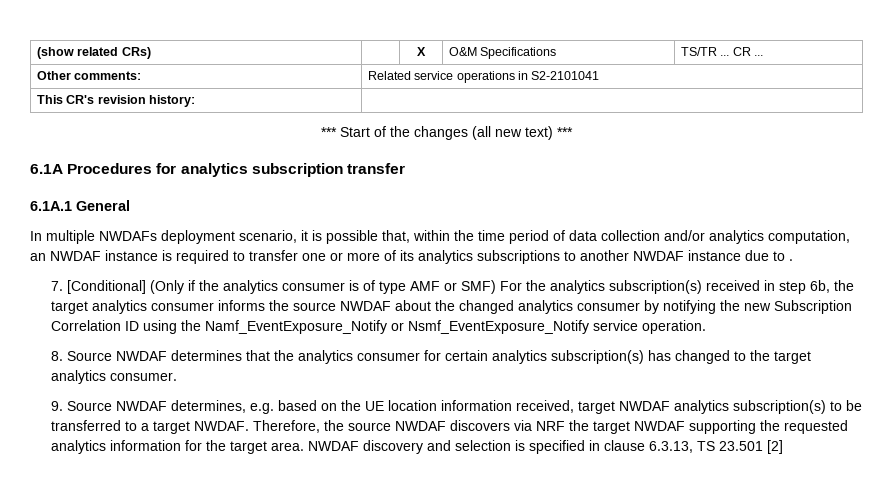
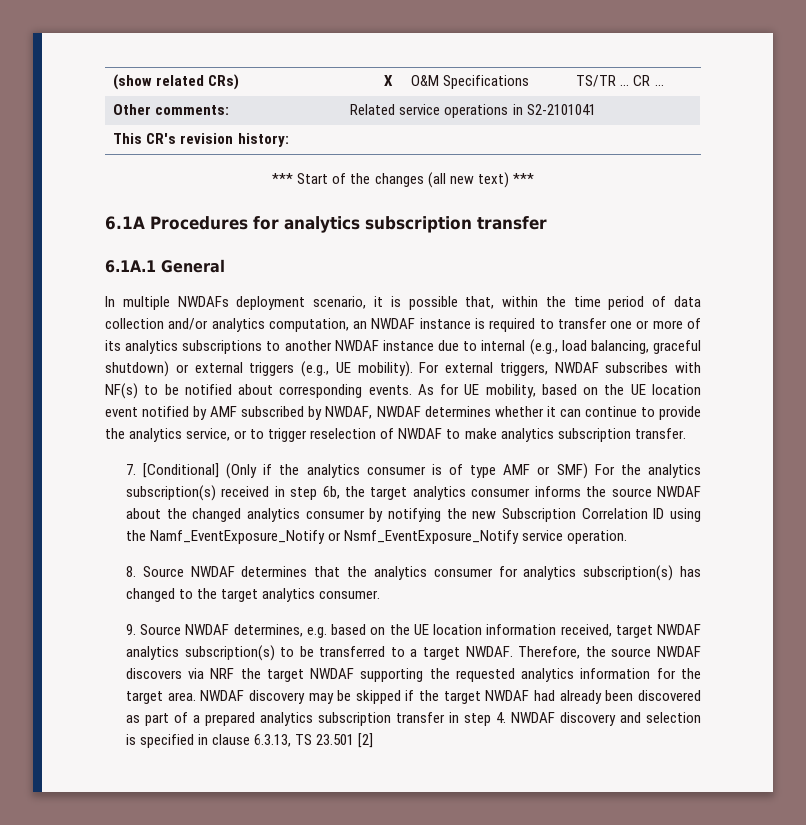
- In multiple NWDAFs deployment scenario, it is possible that, within the time period of data collection and/or analytics computation, an NWDAF instance is required to transfer one or more of its analytics subscriptions to another NWDAF instance due to .
+ In multiple NWDAFs deployment scenario, it is possible that, within the time period of data collection and/or analytics computation, an NWDAF instance is required to transfer one or more of its analytics subscriptions to another NWDAF instance due to internal (e.g., load balancing, graceful shutdown) or external triggers (e.g., UE mobility). For external triggers, NWDAF subscribes with NF(s) to be notified about corresponding events. As for UE mobility, based on the UE location event notified by AMF subscribed by NWDAF, NWDAF determines whether it can continue to provide the analytics service, or to trigger reselection of NWDAF to make analytics subscription transfer.
- 8. Source NWDAF determines that the analytics consumer for certain analytics subscription(s) has changed to the target analytics consumer.
+ 8. Source NWDAF determines that the analytics consumer for analytics subscription(s) has changed to the target analytics consumer.
- NWDAF discovery and selection is specified in clause 6.3.13, TS 23.501 [2]
+ NWDAF discovery may be skipped if the target NWDAF had already been discovered as part of a prepared analytics subscription transfer in step 4. NWDAF discovery and selection is specified in clause 6.3.13, TS 23.501 [2]

